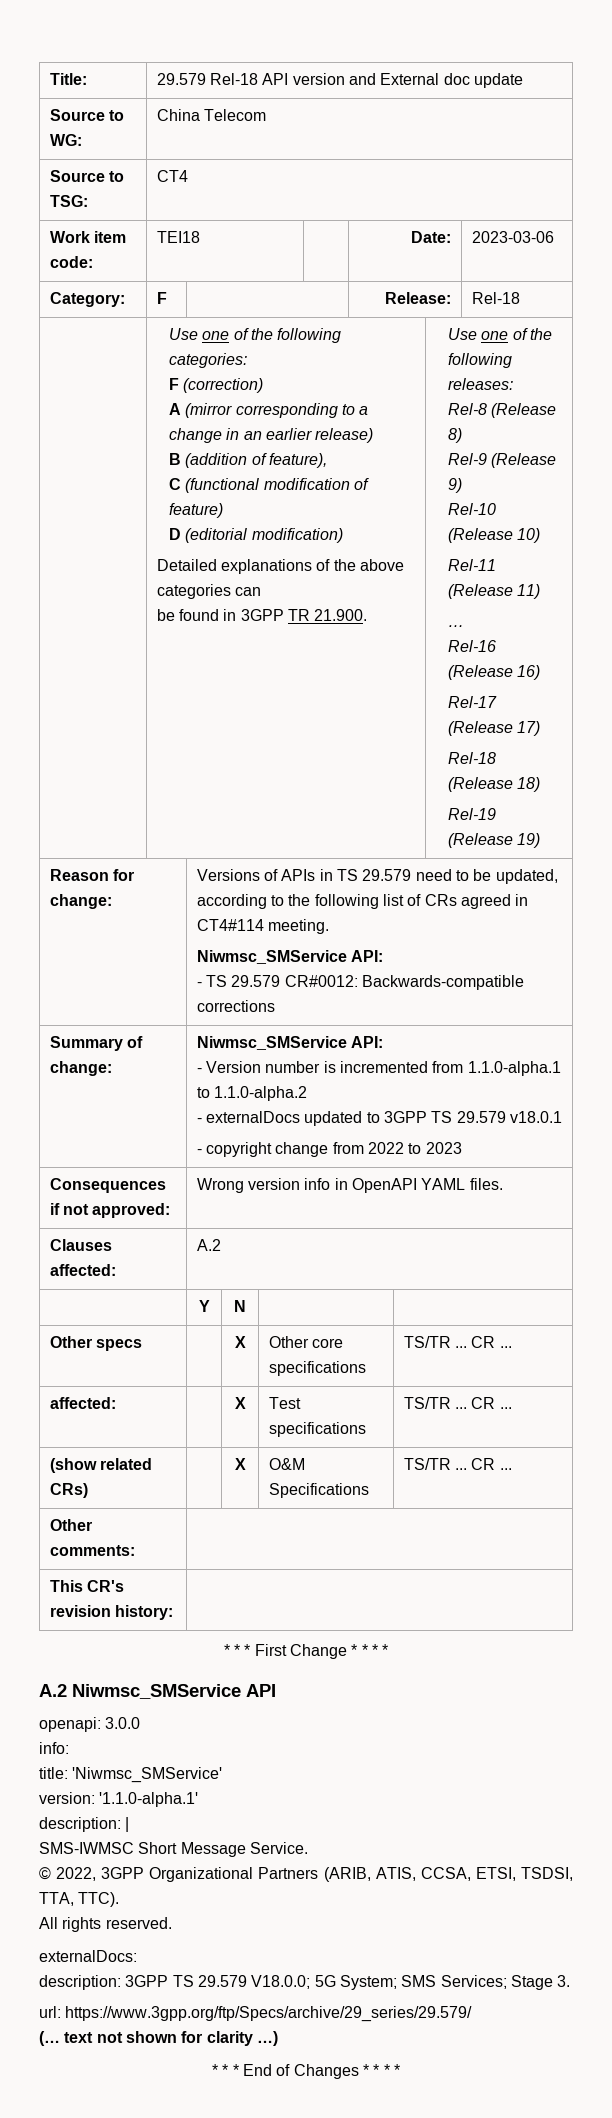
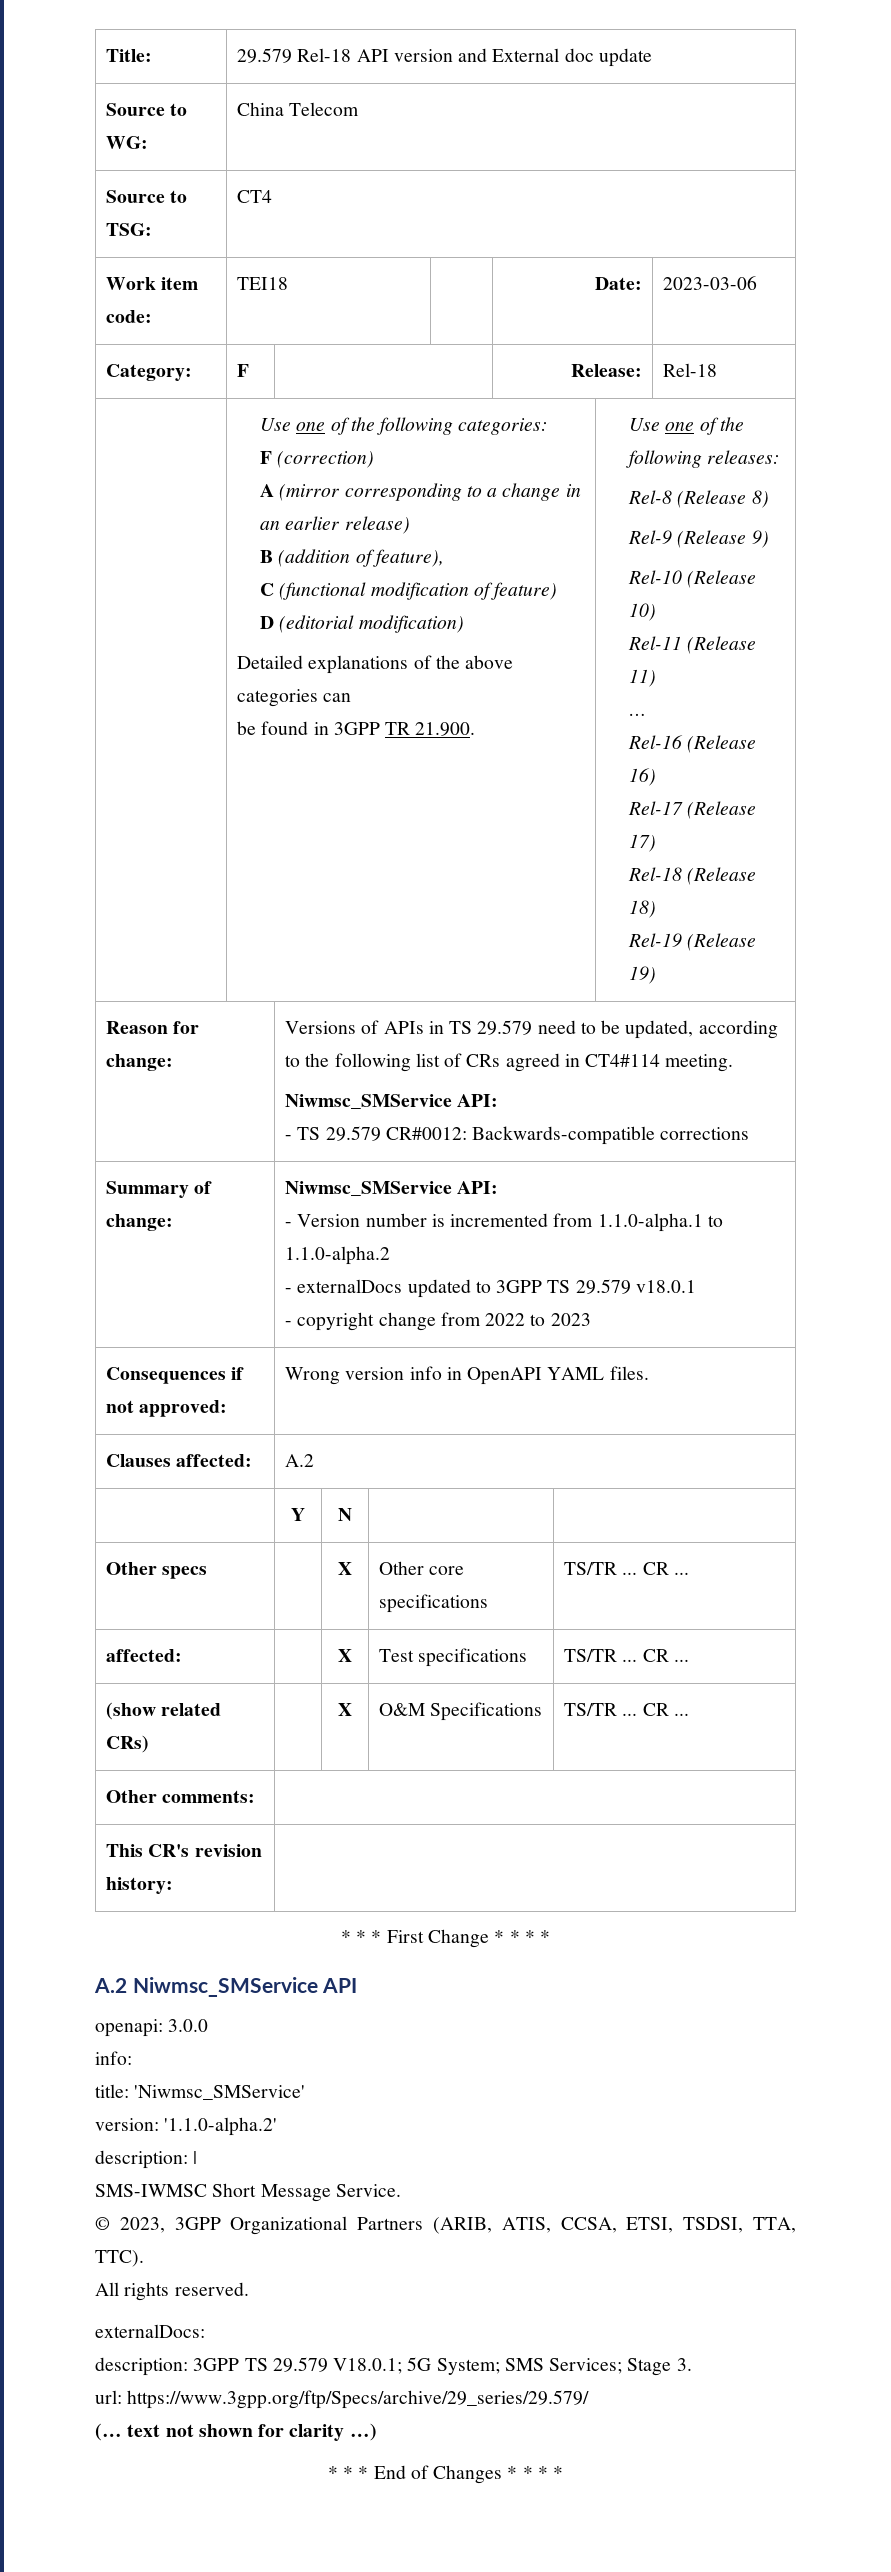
- version: '1.1.0-alpha.1'
+ version: '1.1.0-alpha.2'
- © 2022, 3GPP Organizational Partners (ARIB, ATIS, CCSA, ETSI, TSDSI, TTA, TTC).
+ © 2023, 3GPP Organizational Partners (ARIB, ATIS, CCSA, ETSI, TSDSI, TTA, TTC).
- description: 3GPP TS 29.579 V18.0.0; 5G System; SMS Services; Stage 3.
+ description: 3GPP TS 29.579 V18.0.1; 5G System; SMS Services; Stage 3.

